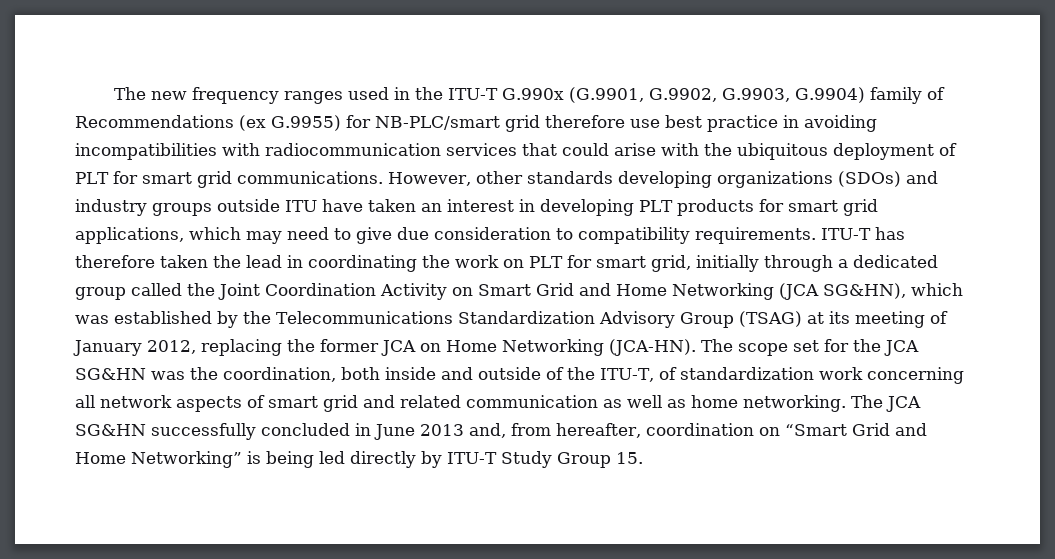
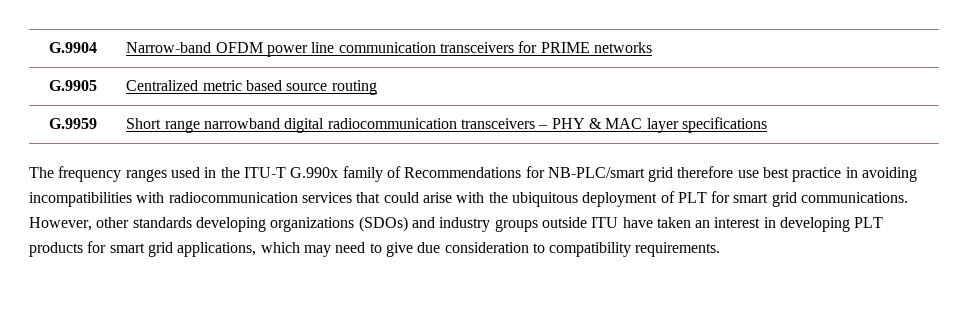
- The new frequency ranges used in the ITU-T G.990x (G.9901, G.9902, G.9903, G.9904) family of Recommendations (ex G.9955) for NB-PLC/smart grid therefore use best practice in avoiding incompatibilities with radiocommunication services that could arise with the ubiquitous deployment of PLT for smart grid communications.
+ G.9904 | Narrow-band OFDM power line communication transceivers for PRIME networks
+ G.9905 | Centralized metric based source routing
+ G.9959 | Short range narrowband digital radiocommunication transceivers – PHY & MAC layer specifications
+ The frequency ranges used in the ITU-T G.990x family of Recommendations for NB-PLC/smart grid therefore use best practice in avoiding incompatibilities with radiocommunication services that could arise with the ubiquitous deployment of PLT for smart grid communications.
- ITU-T has therefore taken the lead in coordinating the work on PLT for smart grid, initially through a dedicated group called the Joint Coordination Activity on Smart Grid and Home Networking (JCA SG&HN), which was established by the Telecommunications Standardization Advisory Group (TSAG) at its meeting of January 2012, replacing the former JCA on Home Networking (JCA-HN). The scope set for the JCA SG&HN was the coordination, both inside and outside of the ITU-T, of standardization work concerning all network aspects of smart grid and related communication as well as home networking. The JCA SG&HN successfully concluded in June 2013 and, from hereafter, coordination on “Smart Grid and Home Networking” is being led directly by ITU-T Study Group 15.

